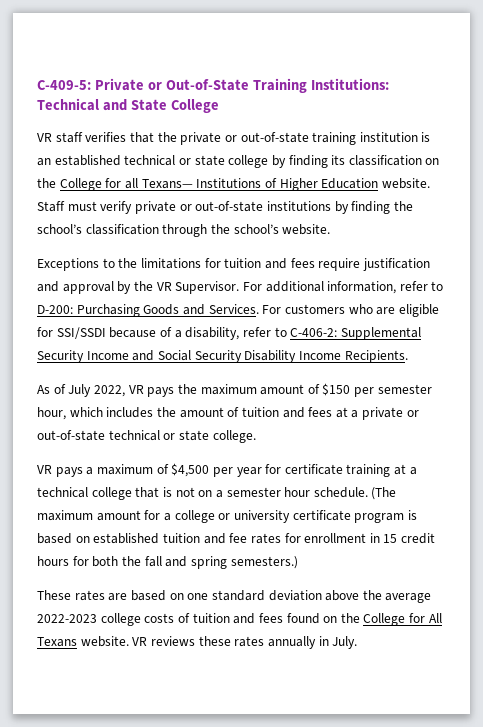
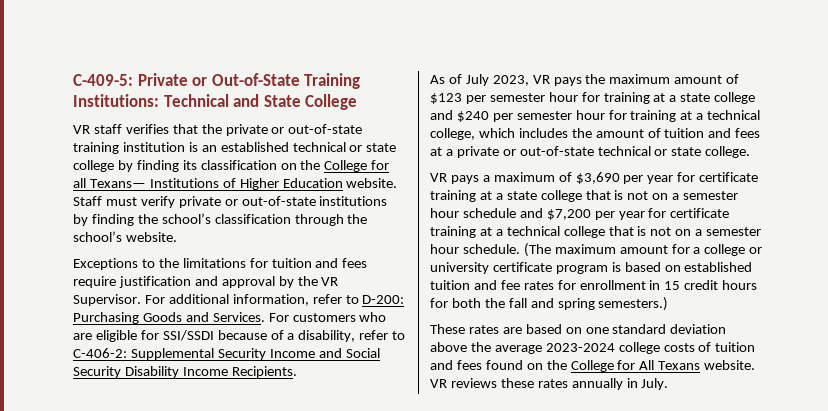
- As of July 2022, VR pays the maximum amount of $150 per semester hour, which includes the amount of tuition and fees at a private or out-of-state technical or state college.
+ As of July 2023, VR pays the maximum amount of $123 per semester hour for training at a state college and $240 per semester hour for training at a technical college, which includes the amount of tuition and fees at a private or out-of-state technical or state college.
- VR pays a maximum of $4,500 per year for certificate training at a technical college that is not on a semester hour schedule.
+ VR pays a maximum of $3,690 per year for certificate training at a state college that is not on a semester hour schedule and $7,200 per year for certificate training at a technical college that is not on a semester hour schedule.
- These rates are based on one standard deviation above the average 2022-2023 college costs of tuition and fees found on the College for All Texans website.
+ These rates are based on one standard deviation above the average 2023-2024 college costs of tuition and fees found on the College for All Texans website.

